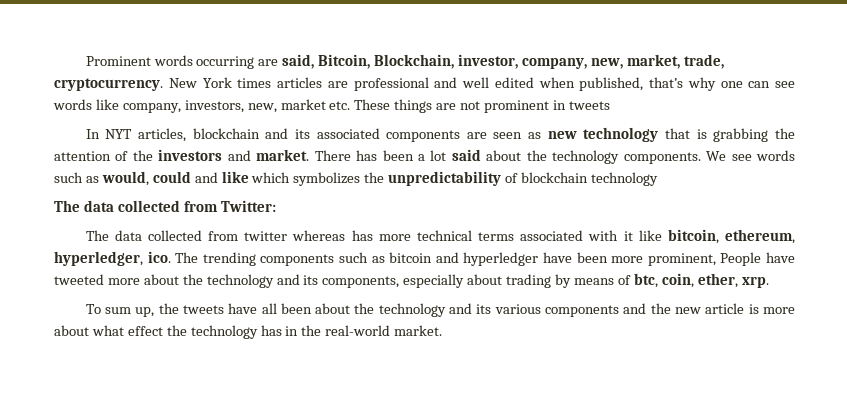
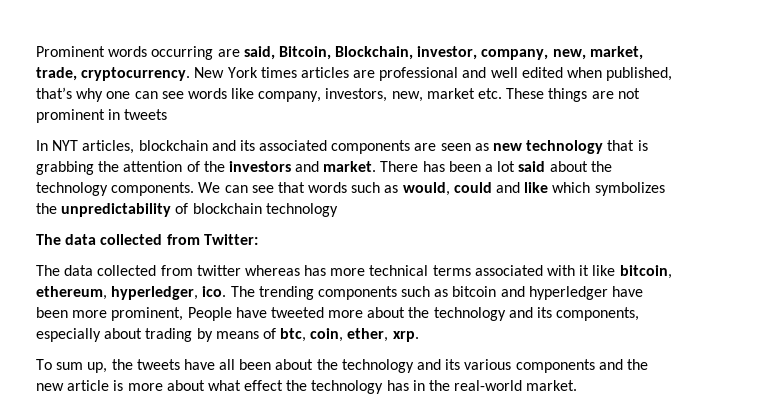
- We see words such as would, could and like which symbolizes the unpredictability of blockchain technology
+ We can see that words such as would, could and like which symbolizes the unpredictability of blockchain technology

